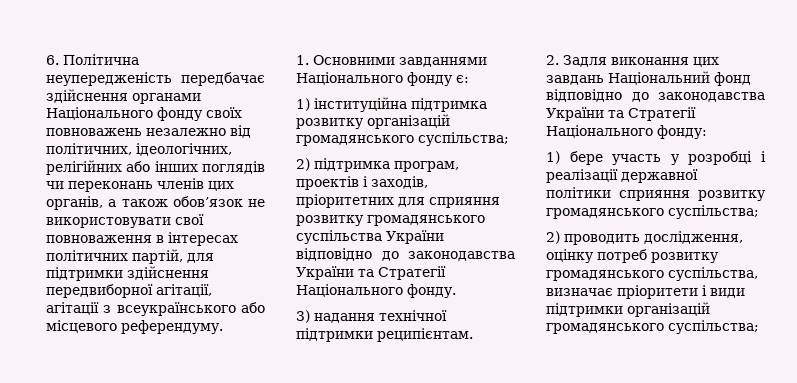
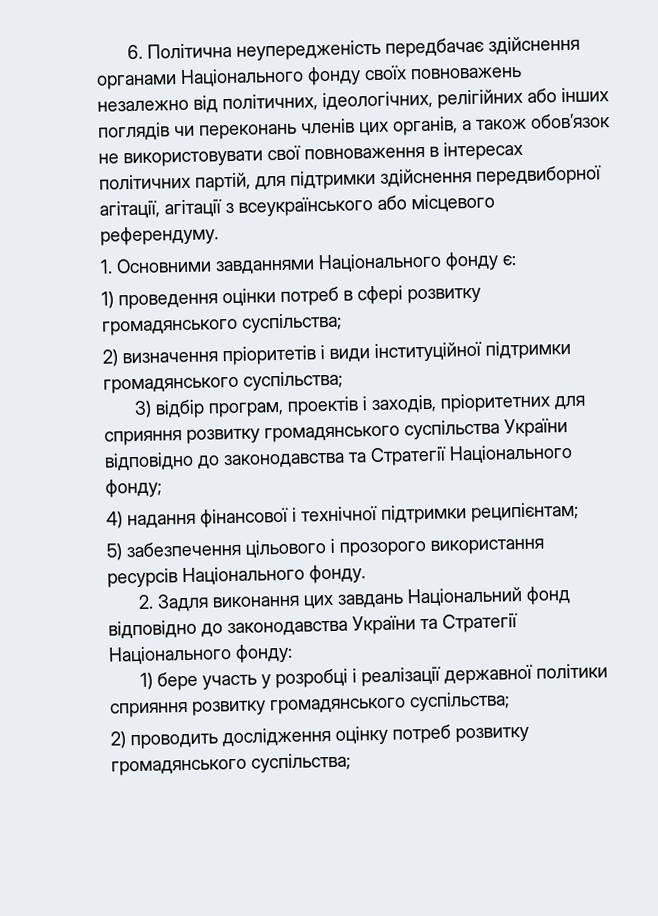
- 1) інституційна підтримка розвитку організацій громадянського суспільства;
- 2) підтримка програм, проектів і заходів, пріоритетних для сприяння розвитку громадянського суспільства України відповідно до законодавства України та Стратегії Національного фонду.
- 3) надання технічної підтримки реципієнтам.
+ 1) проведення оцінки потреб в сфері розвитку громадянського суспільства;
+ 2) визначення пріоритетів і види інституційної підтримки громадянського суспільства;
+ 3) відбір програм, проектів і заходів, пріоритетних для сприяння розвитку громадянського суспільства України відповідно до законодавства та Стратегії Національного фонду;
+ 4) надання фінансової і технічної підтримки реципієнтам;
+ 5) забезпечення цільового і прозорого використання ресурсів Національного фонду.
- 2) проводить дослідження, оцінку потреб розвитку громадянського суспільства, визначає пріоритети і види підтримки організацій громадянського суспільства;
+ 2) проводить дослідження оцінку потреб розвитку громадянського суспільства;

